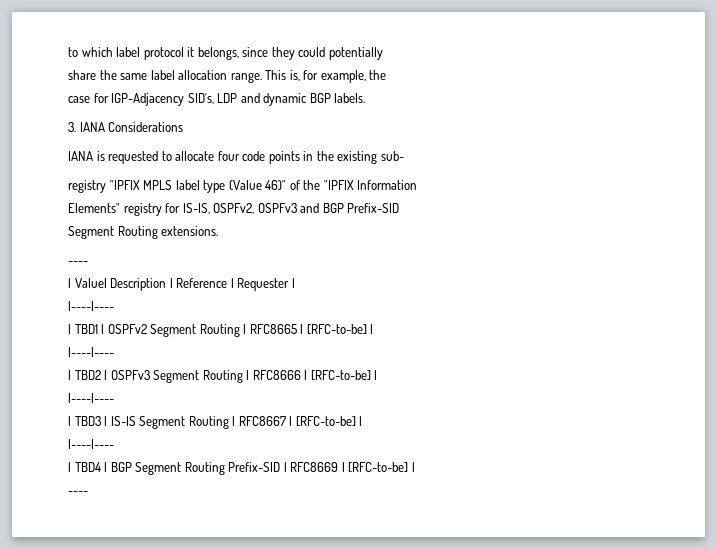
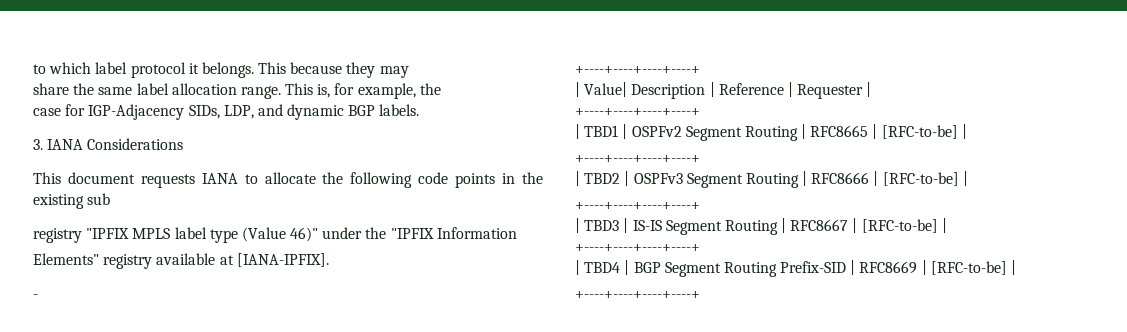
- to which label protocol it belongs, since they could potentially
+ to which label protocol it belongs. This because they may
- case for IGP-Adjacency SID's, LDP and dynamic BGP labels.
+ case for IGP-Adjacency SIDs, LDP, and dynamic BGP labels.
- IANA is requested to allocate four code points in the existing sub-
+ This document requests IANA to allocate the following code points in the existing sub
- registry "IPFIX MPLS label type (Value 46)" of the "IPFIX Information
+ registry "IPFIX MPLS label type (Value 46)" under the "IPFIX Information
- Elements" registry for IS-IS, OSPFv2, OSPFv3 and BGP Prefix-SID
- Segment Routing extensions.
- ----
+ Elements" registry available at [IANA-IPFIX].
+ -
+ +----+----+----+----+
  | Value| Description | Reference | Requester |
- |----|----
+ +----+----+----+----+
  | TBD1 | OSPFv2 Segment Routing | RFC8665 | [RFC-to-be] |
- |----|----
+ +----+----+----+----+
  | TBD2 | OSPFv3 Segment Routing | RFC8666 | [RFC-to-be] |
- |----|----
+ +----+----+----+----+
  | TBD3 | IS-IS Segment Routing | RFC8667 | [RFC-to-be] |
- |----|----
+ +----+----+----+----+
  | TBD4 | BGP Segment Routing Prefix-SID | RFC8669 | [RFC-to-be] |
- ----
+ +----+----+----+----+

